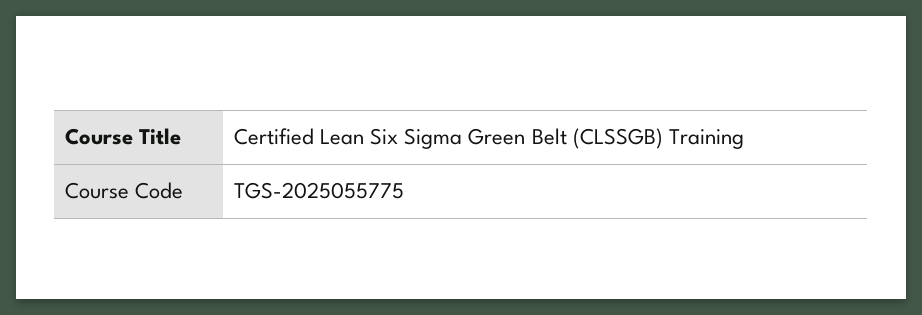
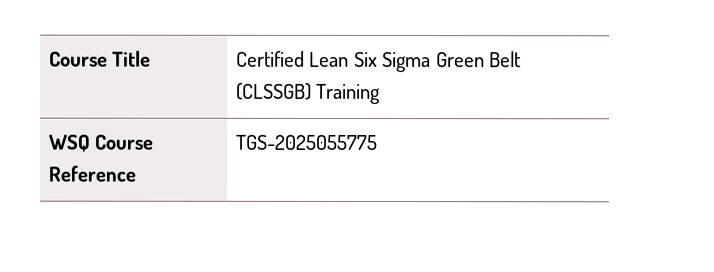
- Course Code | TGS-2025055775
+ WSQ Course Reference | TGS-2025055775

